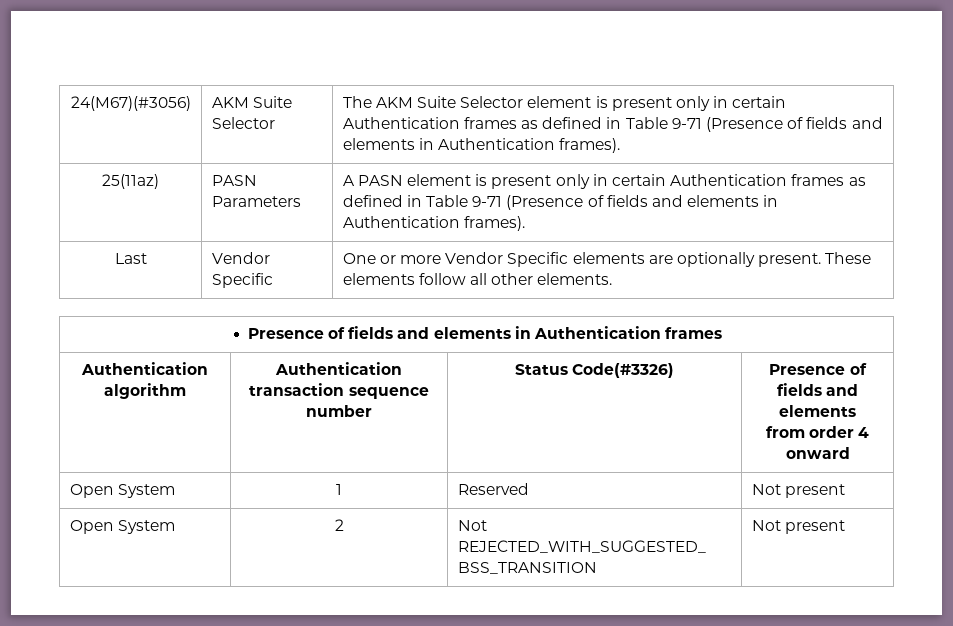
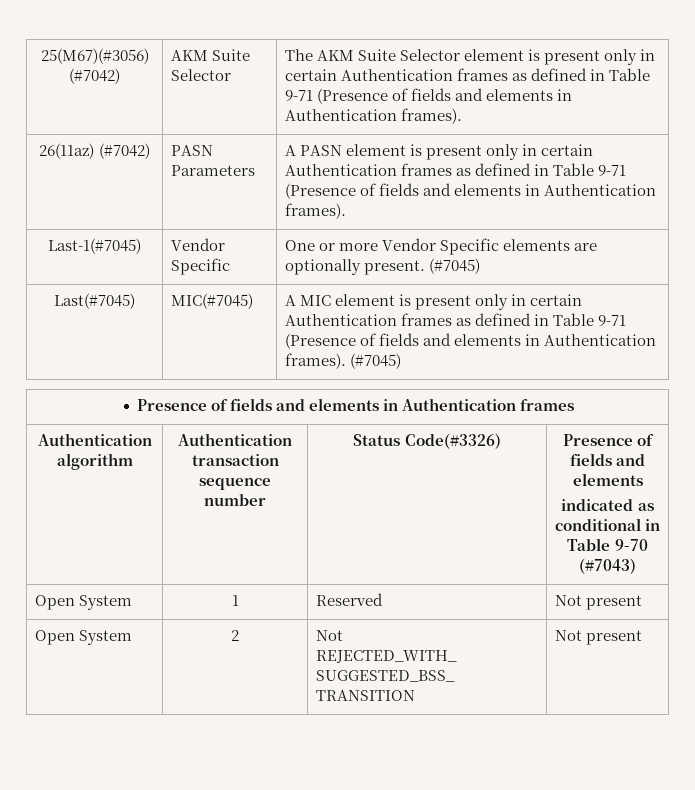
- 24(M67)(#3056) | AKM Suite Selector | The AKM Suite Selector element is present only in certain Authentication frames as defined in Table 9-71 (Presence of fields and elements in Authentication frames).
+ 25(M67)(#3056) (#7042) | AKM Suite Selector | The AKM Suite Selector element is present only in certain Authentication frames as defined in Table 9-71 (Presence of fields and elements in Authentication frames).
- 25(11az) | PASN Parameters | A PASN element is present only in certain Authentication frames as defined in Table 9-71 (Presence of fields and elements in Authentication frames).
+ 26(11az) (#7042) | PASN Parameters | A PASN element is present only in certain Authentication frames as defined in Table 9-71 (Presence of fields and elements in Authentication frames).
- Last | Vendor Specific | One or more Vendor Specific elements are optionally present. These elements follow all other elements.
+ Last-1(#7045) | Vendor Specific | One or more Vendor Specific elements are optionally present. (#7045)
+ Last(#7045) | MIC(#7045) | A MIC element is present only in certain Authentication frames as defined in Table 9-71 (Presence of fields and elements in Authentication frames). (#7045)
  Authentication algorithm | Authentication transaction sequence number | Status Code(#3326) | Presence of fields and elements
- from order 4 onward
+ indicated as conditional in Table 9-70 (#7043)

